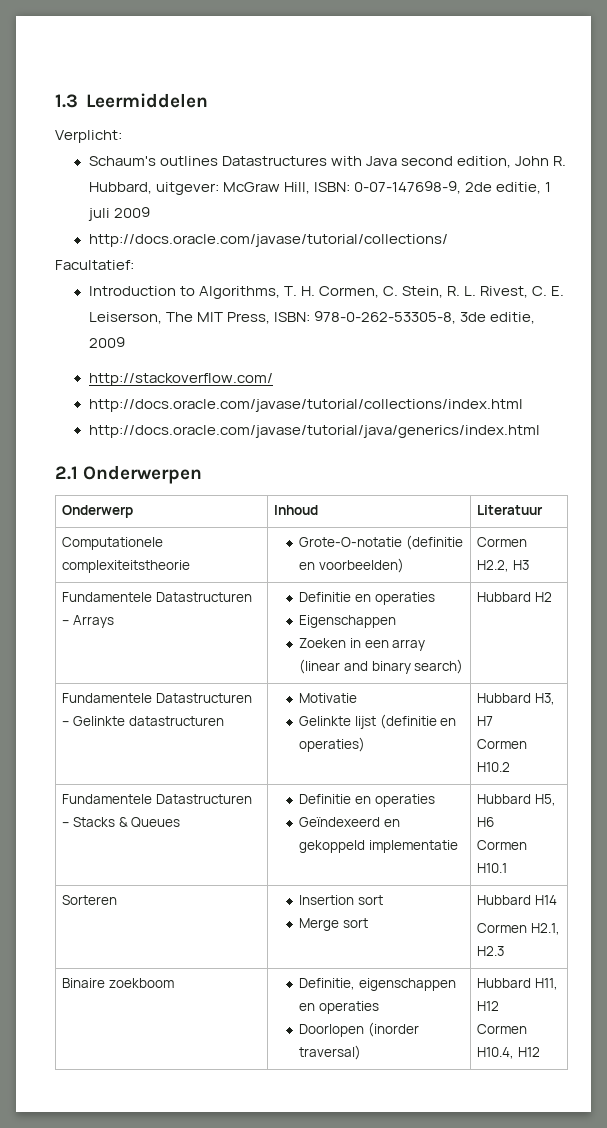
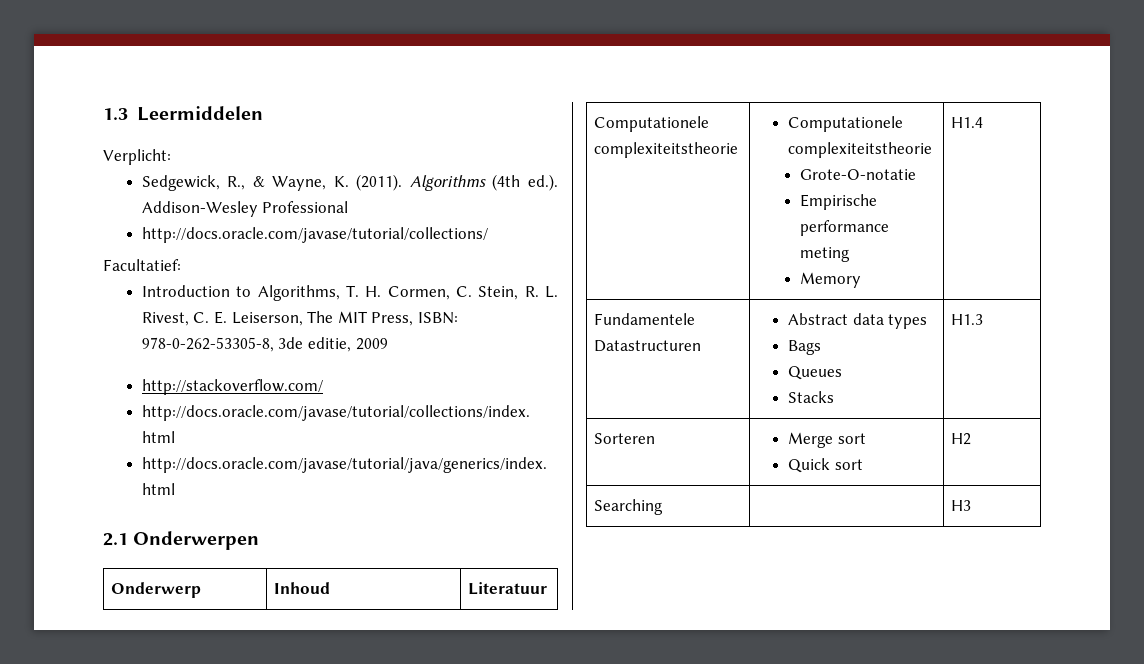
- Schaum's outlines Datastructures with Java second edition, John R. Hubbard, uitgever: McGraw Hill, ISBN: 0-07-147698-9, 2de editie, 1 juli 2009
+ Sedgewick, R., & Wayne, K. (2011). Algorithms (4th ed.). Addison-Wesley Professional
- Computationele complexiteitstheorie | Grote-O-notatie (definitie en voorbeelden) | Cormen H2.2, H3
- Fundamentele Datastructuren – Arrays | Definitie en operaties
- Eigenschappen
- Zoeken in een array (linear and binary search) | Hubbard H2
- Fundamentele Datastructuren – Gelinkte datastructuren | Motivatie
- Gelinkte lijst (definitie en operaties) | Hubbard H3, H7
- Cormen H10.2
- Fundamentele Datastructuren – Stacks & Queues | Definitie en operaties
- Geïndexeerd en gekoppeld implementatie | Hubbard H5, H6
- Cormen H10.1
+ Computationele complexiteitstheorie | Computationele complexiteitstheorie
+ Grote-O-notatie
+ Empirische performance meting
+ Memory | H1.4
+ Fundamentele Datastructuren | Abstract data types
+ Bags
+ Queues
+ Stacks | H1.3
- Sorteren | Insertion sort
- Merge sort | Hubbard H14
- Cormen H2.1, H2.3
- Binaire zoekboom | Definitie, eigenschappen en operaties
- Doorlopen (inorder traversal) | Hubbard H11, H12
- Cormen H10.4, H12
+ Sorteren | Merge sort
+ Quick sort | H2
+ Searching | | H3

